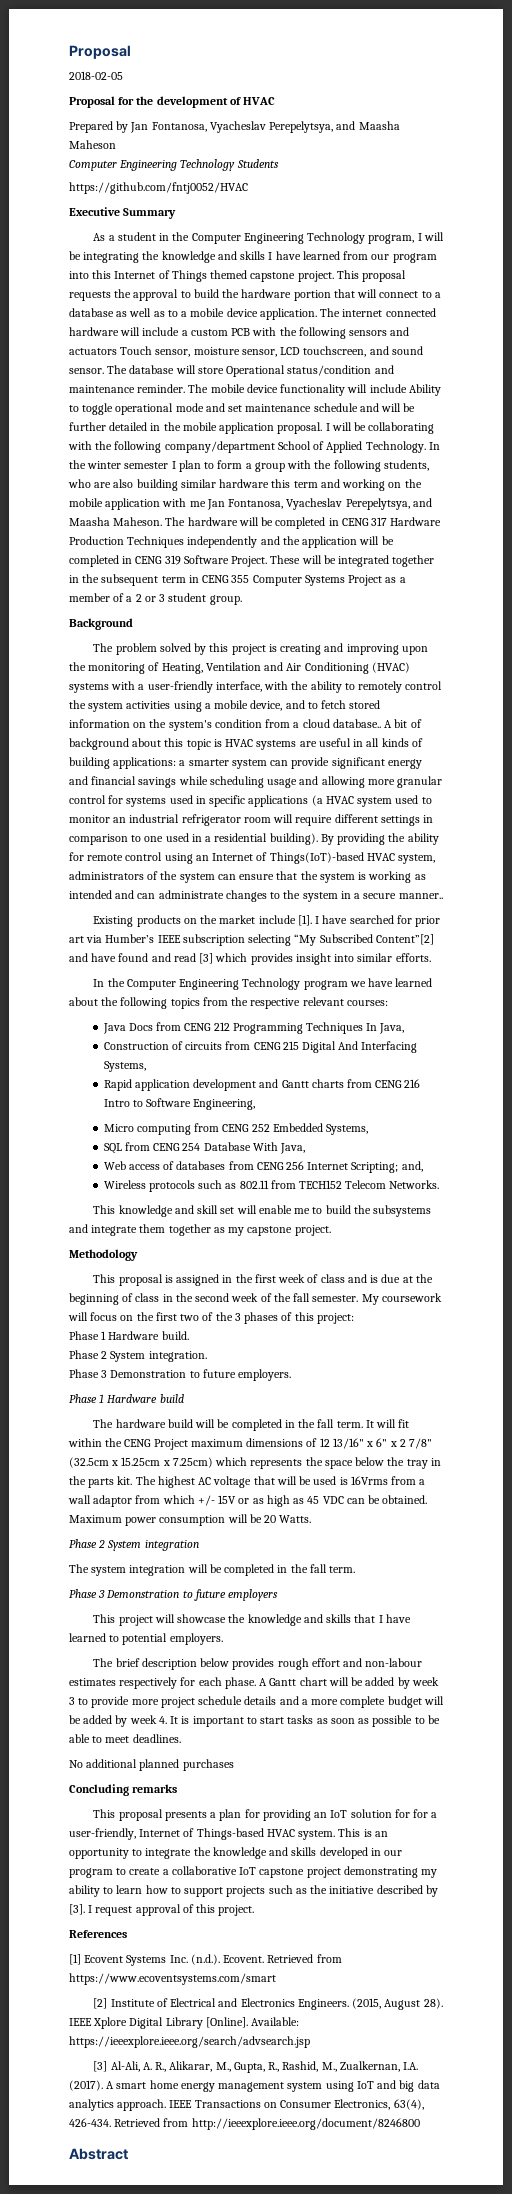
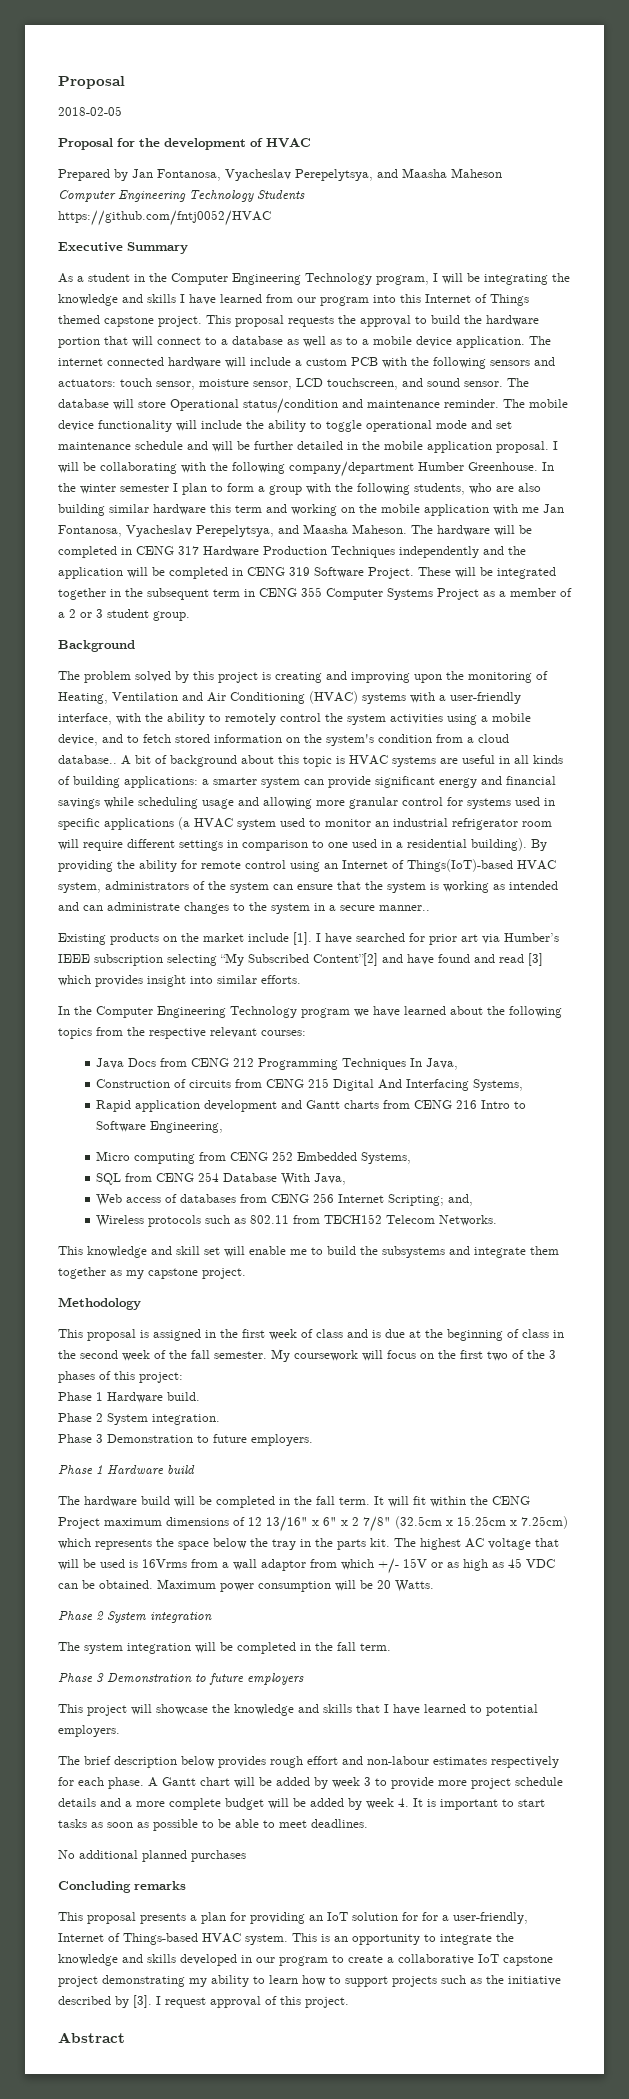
- The internet connected hardware will include a custom PCB with the following sensors and actuators Touch sensor, moisture sensor, LCD touchscreen, and sound sensor.
+ The internet connected hardware will include a custom PCB with the following sensors and actuators: touch sensor, moisture sensor, LCD touchscreen, and sound sensor.
- The mobile device functionality will include Ability to toggle operational mode and set maintenance schedule and will be further detailed in the mobile application proposal.
+ The mobile device functionality will include the ability to toggle operational mode and set maintenance schedule and will be further detailed in the mobile application proposal.
- I will be collaborating with the following company/department School of Applied Technology.
+ I will be collaborating with the following company/department Humber Greenhouse.
- References
- [1] Ecovent Systems Inc. (n.d.). Ecovent. Retrieved from https://www.ecoventsystems.com/smart
- [2] Institute of Electrical and Electronics Engineers. (2015, August 28). IEEE Xplore Digital Library [Online]. Available: https://ieeexplore.ieee.org/search/advsearch.jsp
- [3] Al-Ali, A. R., Alikarar, M., Gupta, R., Rashid, M., Zualkernan, I.A. (2017). A smart home energy management system using IoT and big data analytics approach. IEEE Transactions on Consumer Electronics, 63(4), 426-434. Retrieved from http://ieeexplore.ieee.org/document/8246800

